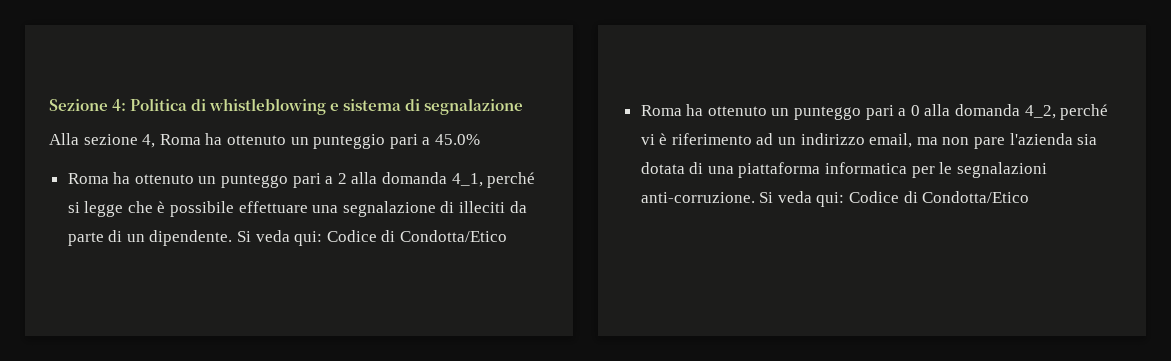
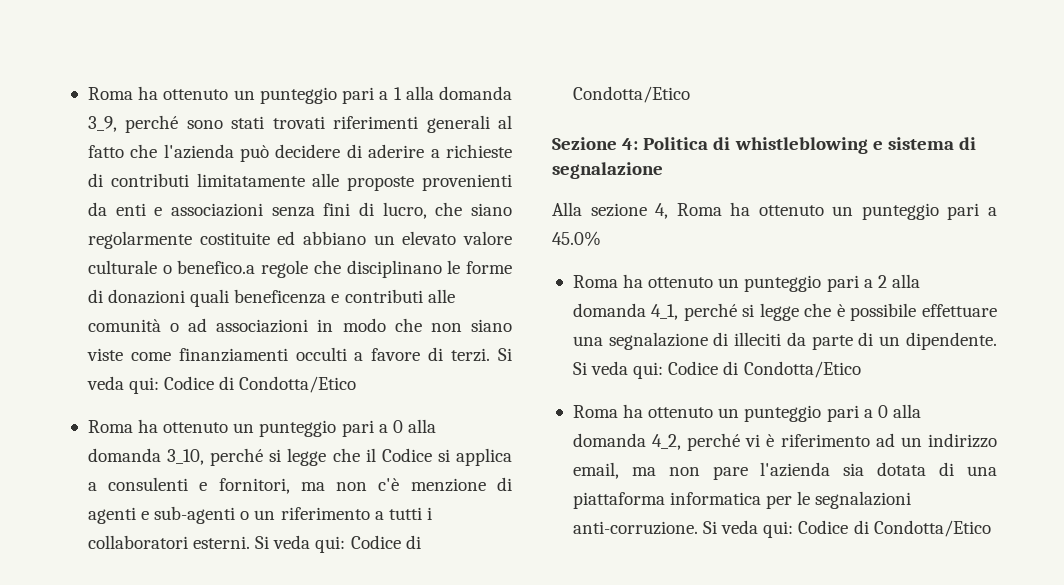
+ Roma ha ottenuto un punteggio pari a 1 alla domanda 3_9, perché sono stati trovati riferimenti generali al fatto che l'azienda può decidere di aderire a richieste di contributi limitatamente alle proposte provenienti da enti e associazioni senza fini di lucro, che siano regolarmente costituite ed abbiano un elevato valore culturale o benefico.a regole che disciplinano le forme di donazioni quali beneficenza e contributi alle comunità o ad associazioni in modo che non siano viste come finanziamenti occulti a favore di terzi. Si veda qui: Codice di Condotta/Etico
+ Roma ha ottenuto un punteggio pari a 0 alla domanda 3_10, perché si legge che il Codice si applica a consulenti e fornitori, ma non c'è menzione di agenti e sub-agenti o un riferimento a tutti i collaboratori esterni. Si veda qui: Codice di Condotta/Etico
- Roma ha ottenuto un punteggo pari a 2 alla domanda 4_1, perché si legge che è possibile effettuare una segnalazione di illeciti da parte di un dipendente.
+ Roma ha ottenuto un punteggio pari a 2 alla domanda 4_1, perché si legge che è possibile effettuare una segnalazione di illeciti da parte di un dipendente.
- Roma ha ottenuto un punteggo pari a 0 alla domanda 4_2, perché vi è riferimento ad un indirizzo email, ma non pare l'azienda sia dotata di una piattaforma informatica per le segnalazioni anti-corruzione.
+ Roma ha ottenuto un punteggio pari a 0 alla domanda 4_2, perché vi è riferimento ad un indirizzo email, ma non pare l'azienda sia dotata di una piattaforma informatica per le segnalazioni anti-corruzione.

